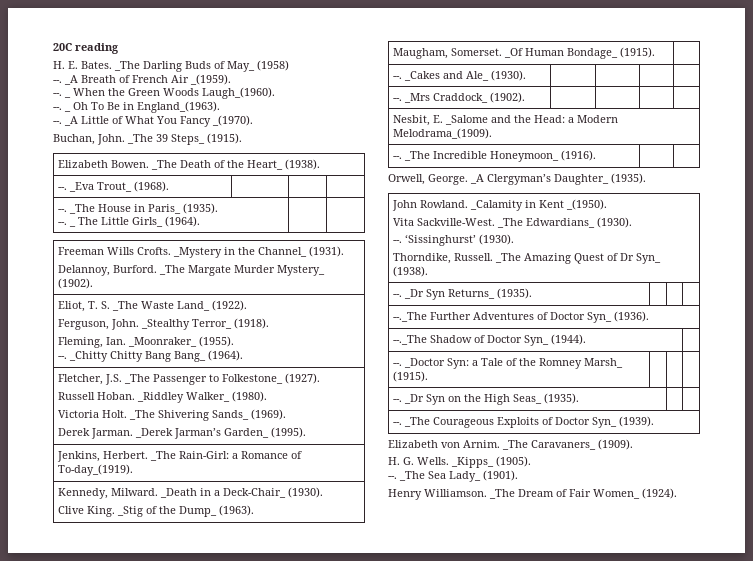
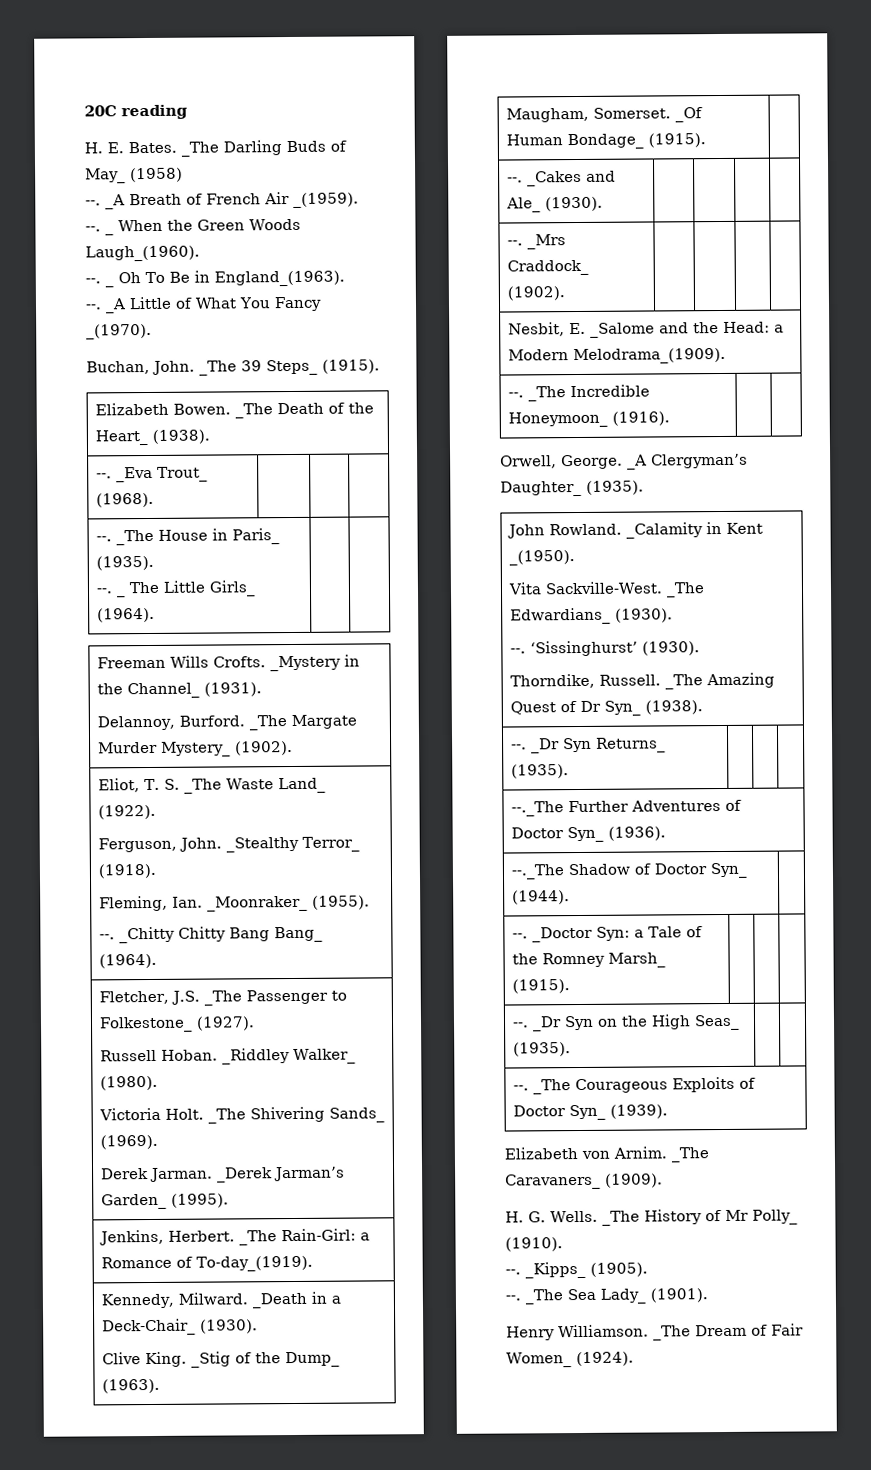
+ _The History of Mr Polly_ (1910).
+ --.

